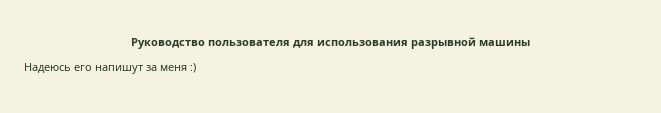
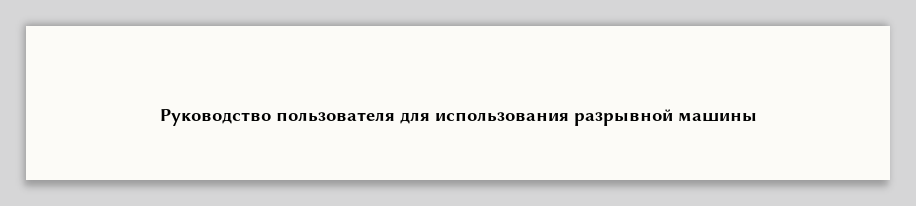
- Надеюсь его напишут за меня :)

